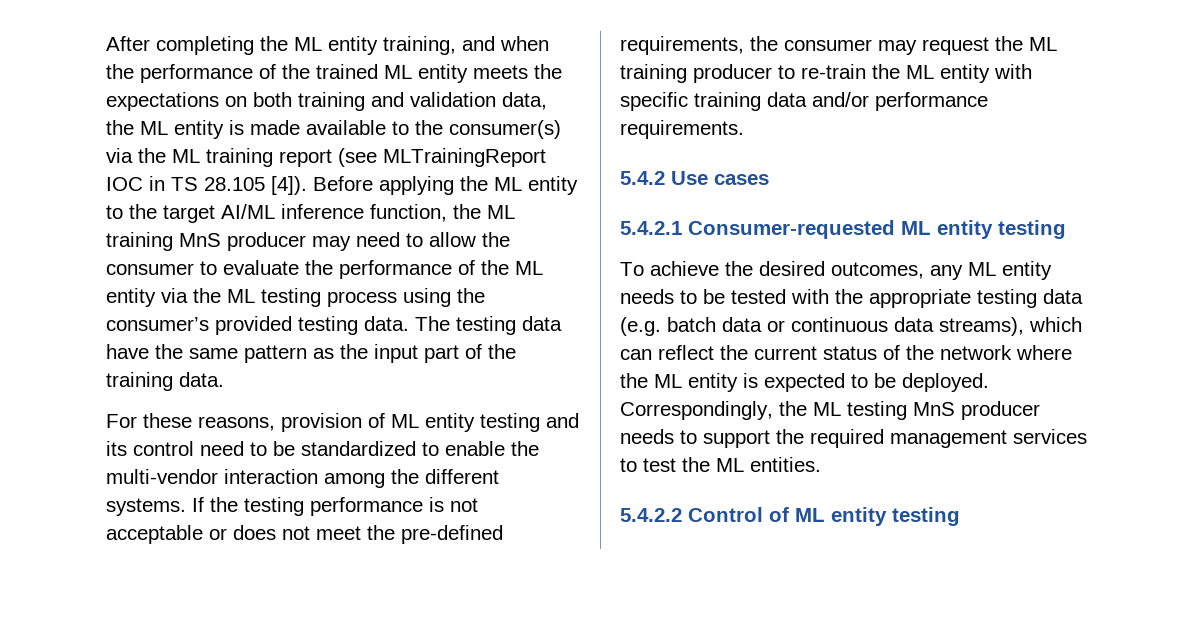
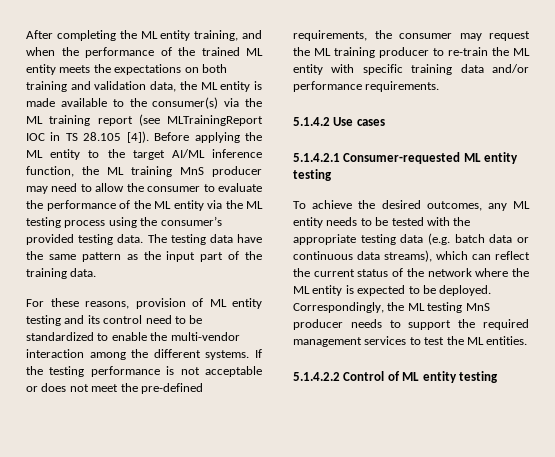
- 5.4.2 Use cases
+ 5.1.4.2 Use cases
- 5.4.2.1 Consumer-requested ML entity testing
+ 5.1.4.2.1 Consumer-requested ML entity testing
- 5.4.2.2 Control of ML entity testing
+ 5.1.4.2.2 Control of ML entity testing

